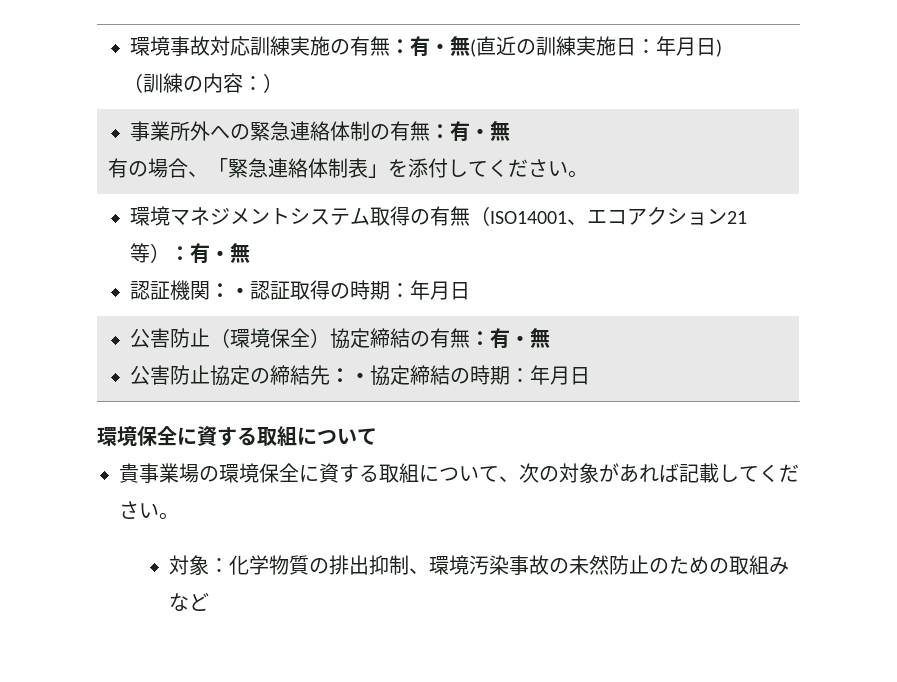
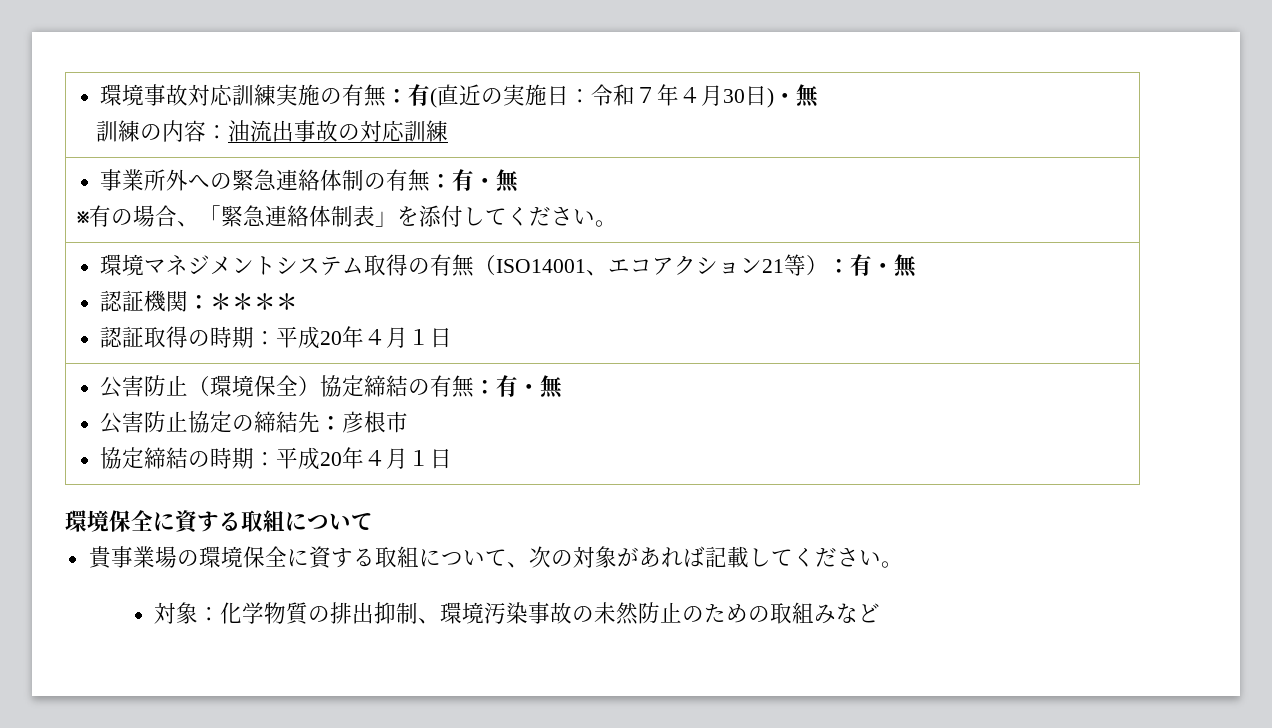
- 環境事故対応訓練実施の有無：有・無(直近の訓練実施日：年月日)
- （訓練の内容：）
+ 環境事故対応訓練実施の有無：有(直近の実施日：令和７年４月30日)・無
+ 訓練の内容：油流出事故の対応訓練
  事業所外への緊急連絡体制の有無：有・無
- 有の場合、「緊急連絡体制表」を添付してください。
+ ※有の場合、「緊急連絡体制表」を添付してください。
  環境マネジメントシステム取得の有無（ISO14001、エコアクション21等）：有・無
- 認証機関：・認証取得の時期：年月日
+ 認証機関：＊＊＊＊
+ 認証取得の時期：平成20年４月１日
  公害防止（環境保全）協定締結の有無：有・無
- 公害防止協定の締結先：・協定締結の時期：年月日
+ 公害防止協定の締結先：彦根市
+ 協定締結の時期：平成20年４月１日

